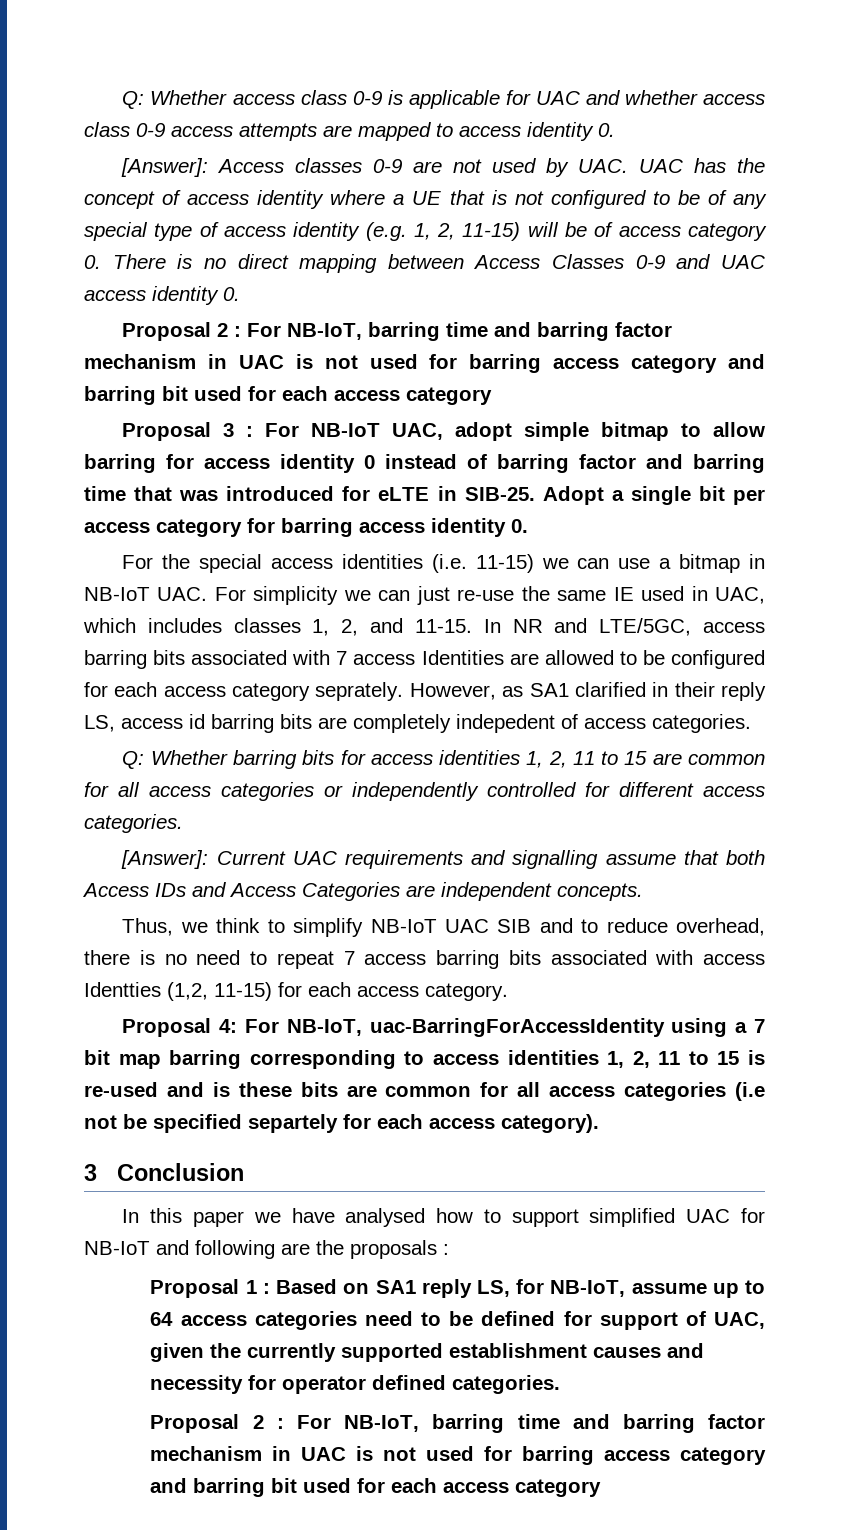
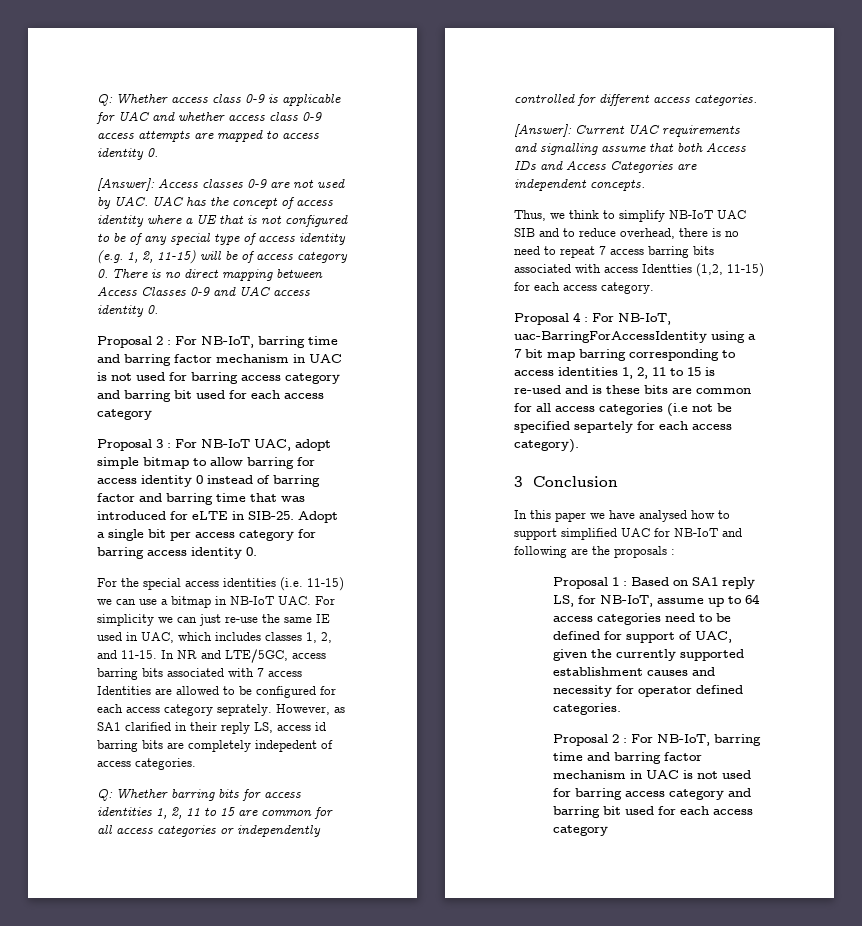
- Proposal 4: For NB-IoT, uac-BarringForAccessIdentity using a 7 bit map barring corresponding to access identities 1, 2, 11 to 15 is re-used and is these bits are common for all access categories (i.e not be specified separtely for each access category).
+ Proposal 4 : For NB-IoT, uac-BarringForAccessIdentity using a 7 bit map barring corresponding to access identities 1, 2, 11 to 15 is re-used and is these bits are common for all access categories (i.e not be specified separtely for each access category).

